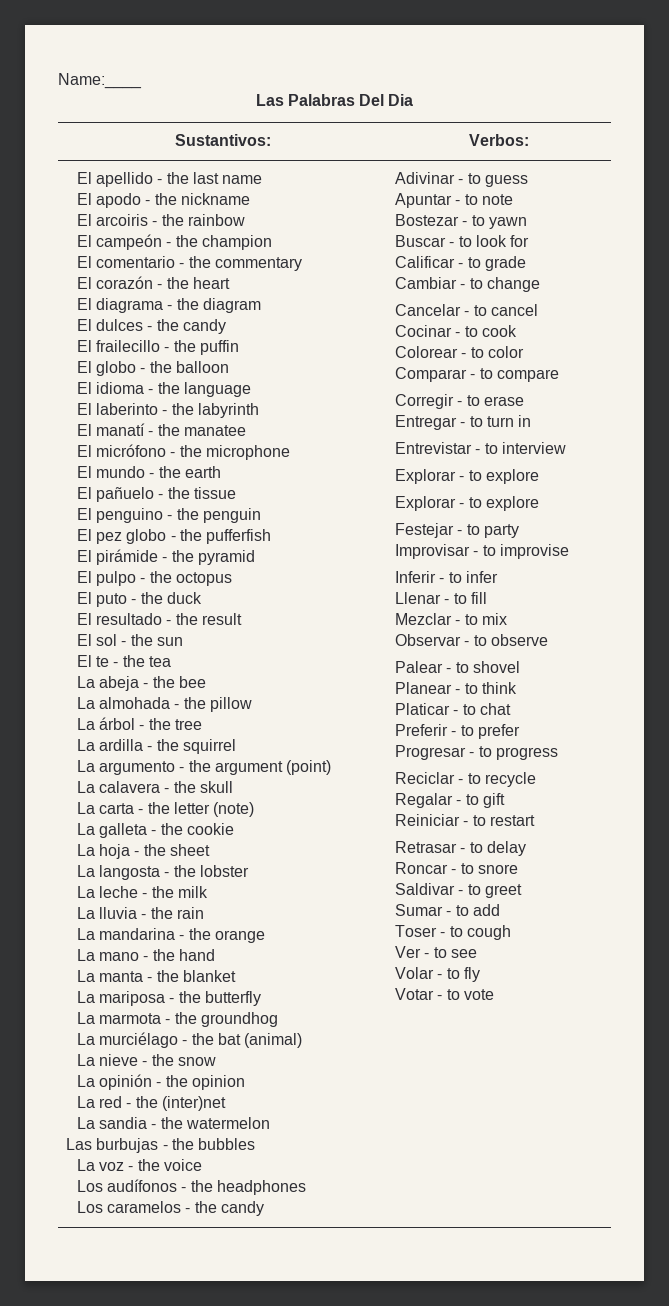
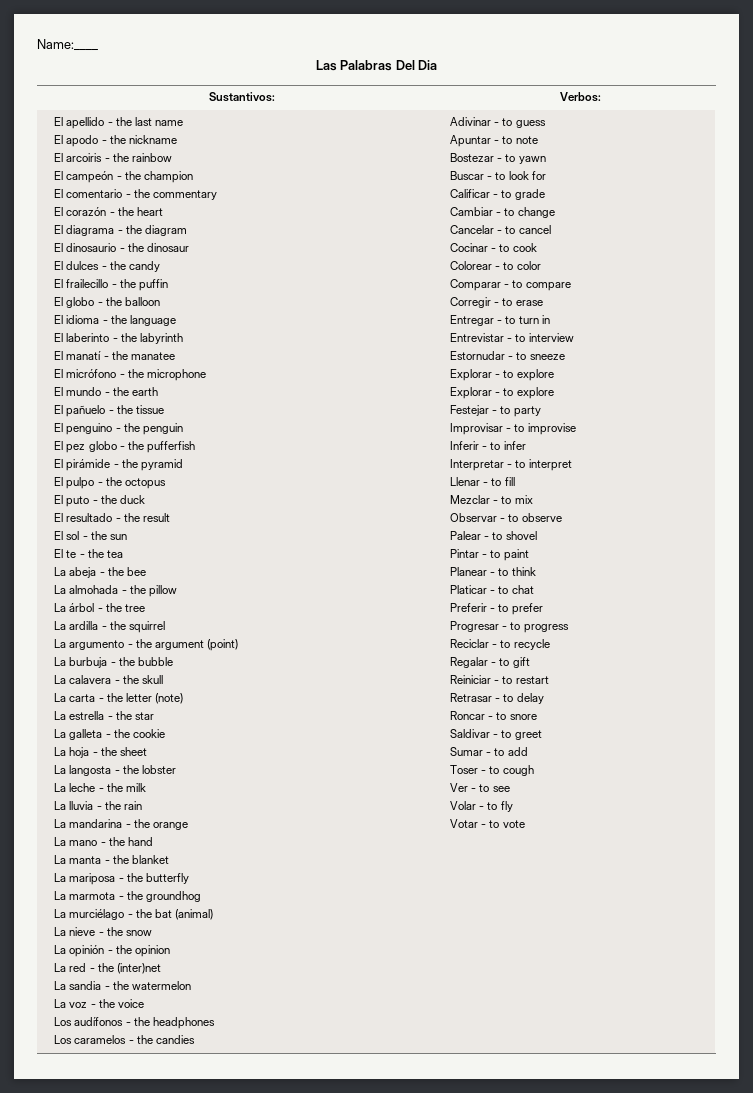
+ El dinosaurio - the dinosaur
+ La burbuja - the bubble
+ La estrella - the star
- Las burbujas - the bubbles
- Los caramelos - the candy
+ Los caramelos - the candies
+ Estornudar - to sneeze
+ Interpretar - to interpret
+ Pintar - to paint

